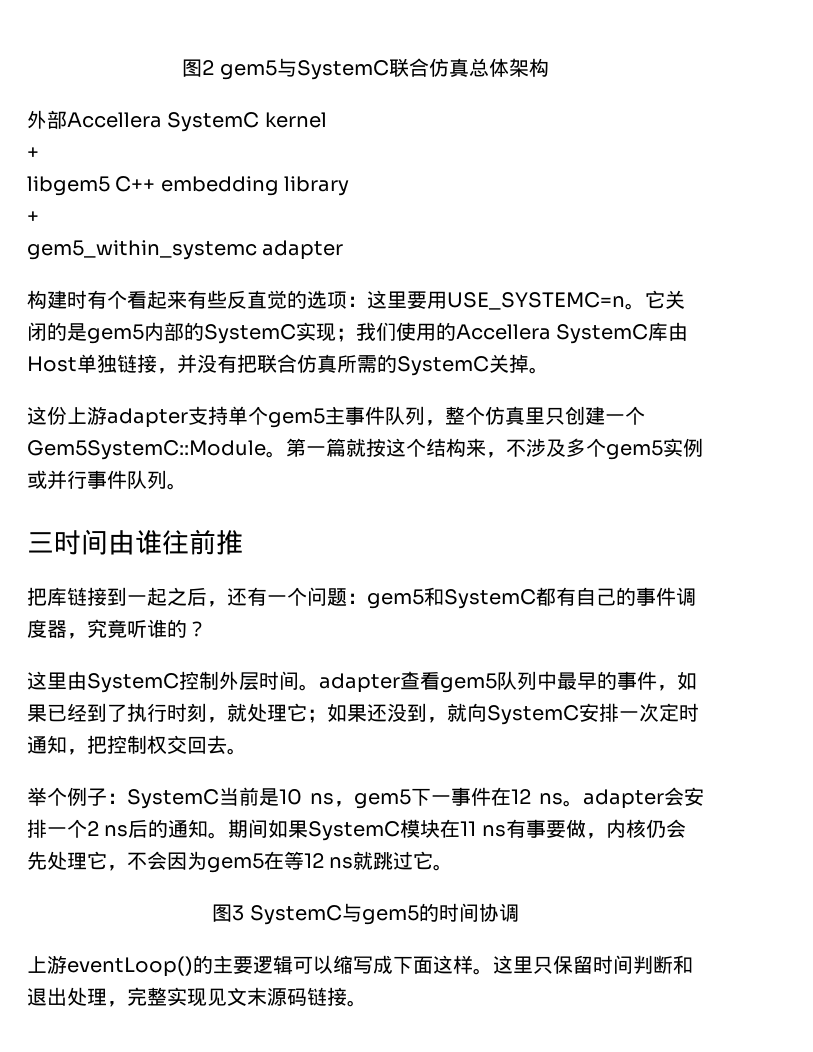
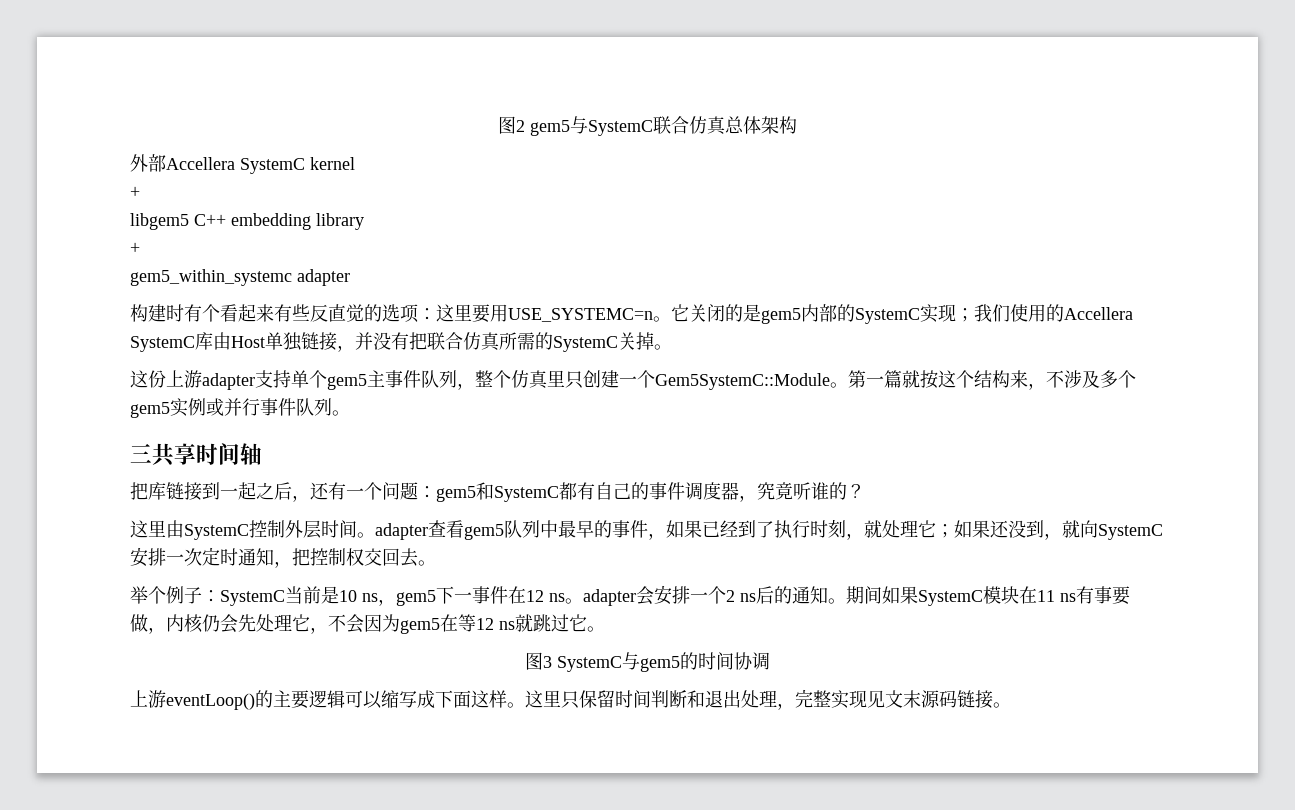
- 三时间由谁往前推
+ 三共享时间轴

